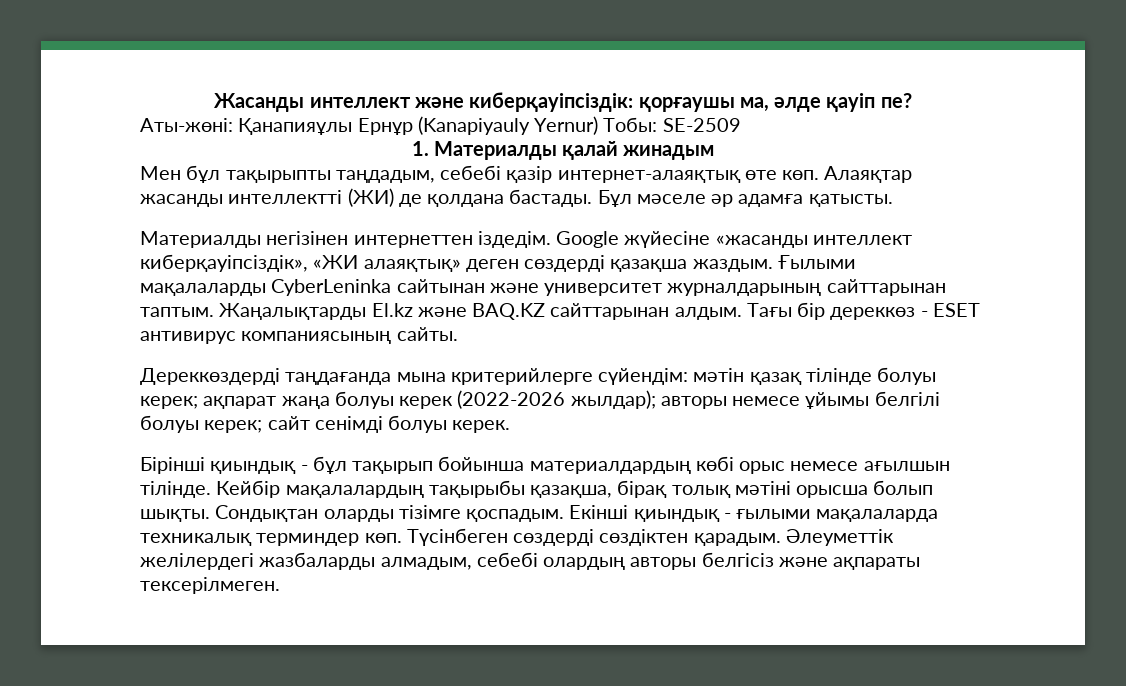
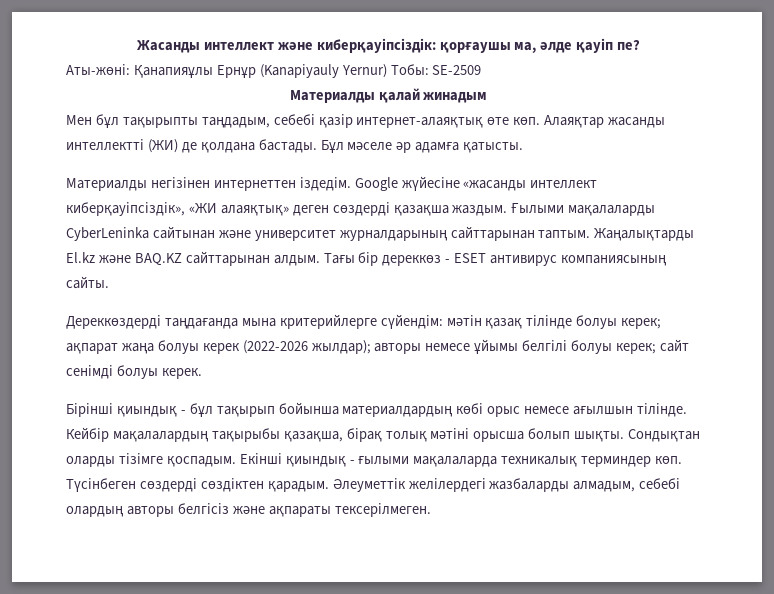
- 1. Материалды қалай жинадым
+ Материалды қалай жинадым

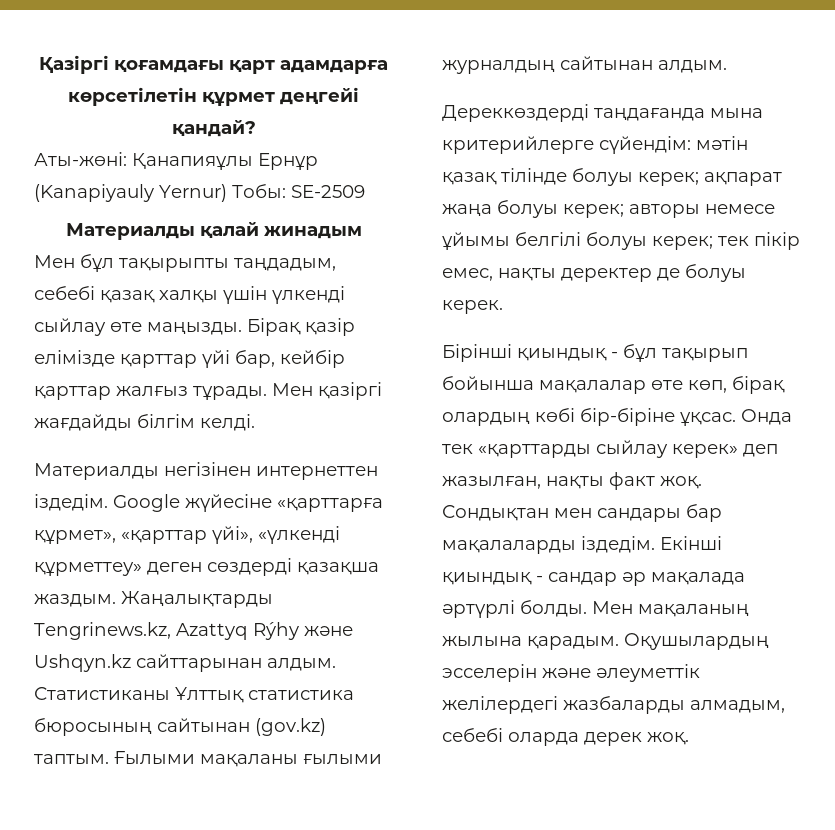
- Жасанды интеллект және киберқауіпсіздік: қорғаушы ма, әлде қауіп пе?
+ Қазіргі қоғамдағы қарт адамдарға көрсетілетін құрмет деңгейі қандай?
- Мен бұл тақырыпты таңдадым, себебі қазір интернет-алаяқтық өте көп. Алаяқтар жасанды интеллектті (ЖИ) де қолдана бастады. Бұл мәселе әр адамға қатысты.
+ Мен бұл тақырыпты таңдадым, себебі қазақ халқы үшін үлкенді сыйлау өте маңызды. Бірақ қазір елімізде қарттар үйі бар, кейбір қарттар жалғыз тұрады. Мен қазіргі жағдайды білгім келді.
- Google жүйесіне «жасанды интеллект киберқауіпсіздік», «ЖИ алаяқтық» деген сөздерді қазақша жаздым. Ғылыми мақалаларды CyberLeninka сайтынан және университет журналдарының сайттарынан таптым. Жаңалықтарды El.kz және BAQ.KZ сайттарынан алдым. Тағы бір дереккөз - ESET антивирус компаниясының сайты.
+ Google жүйесіне «қарттарға құрмет», «қарттар үйі», «үлкенді құрметтеу» деген сөздерді қазақша жаздым. Жаңалықтарды Tengrinews.kz, Azattyq Rýhy және Ushqyn.kz сайттарынан алдым. Статистиканы Ұлттық статистика бюросының сайтынан (gov.kz) таптым. Ғылыми мақаланы ғылыми журналдың сайтынан алдым.
- Дереккөздерді таңдағанда мына критерийлерге сүйендім: мәтін қазақ тілінде болуы керек; ақпарат жаңа болуы керек (2022-2026 жылдар); авторы немесе ұйымы белгілі болуы керек; сайт сенімді болуы керек.
+ Дереккөздерді таңдағанда мына критерийлерге сүйендім: мәтін қазақ тілінде болуы керек; ақпарат жаңа болуы керек; авторы немесе ұйымы белгілі болуы керек; тек пікір емес, нақты деректер де болуы керек.
- Бірінші қиындық - бұл тақырып бойынша материалдардың көбі орыс немесе ағылшын тілінде. Кейбір мақалалардың тақырыбы қазақша, бірақ толық мәтіні орысша болып шықты. Сондықтан оларды тізімге қоспадым. Екінші қиындық - ғылыми мақалаларда техникалық терминдер көп. Түсінбеген сөздерді сөздіктен қарадым. Әлеуметтік желілердегі жазбаларды алмадым, себебі олардың авторы белгісіз және ақпараты тексерілмеген.
+ Бірінші қиындық - бұл тақырып бойынша мақалалар өте көп, бірақ олардың көбі бір-біріне ұқсас. Онда тек «қарттарды сыйлау керек» деп жазылған, нақты факт жоқ. Сондықтан мен сандары бар мақалаларды іздедім. Екінші қиындық - сандар әр мақалада әртүрлі болды. Мен мақаланың жылына қарадым. Оқушылардың эсселерін және әлеуметтік желілердегі жазбаларды алмадым, себебі оларда дерек жоқ.

